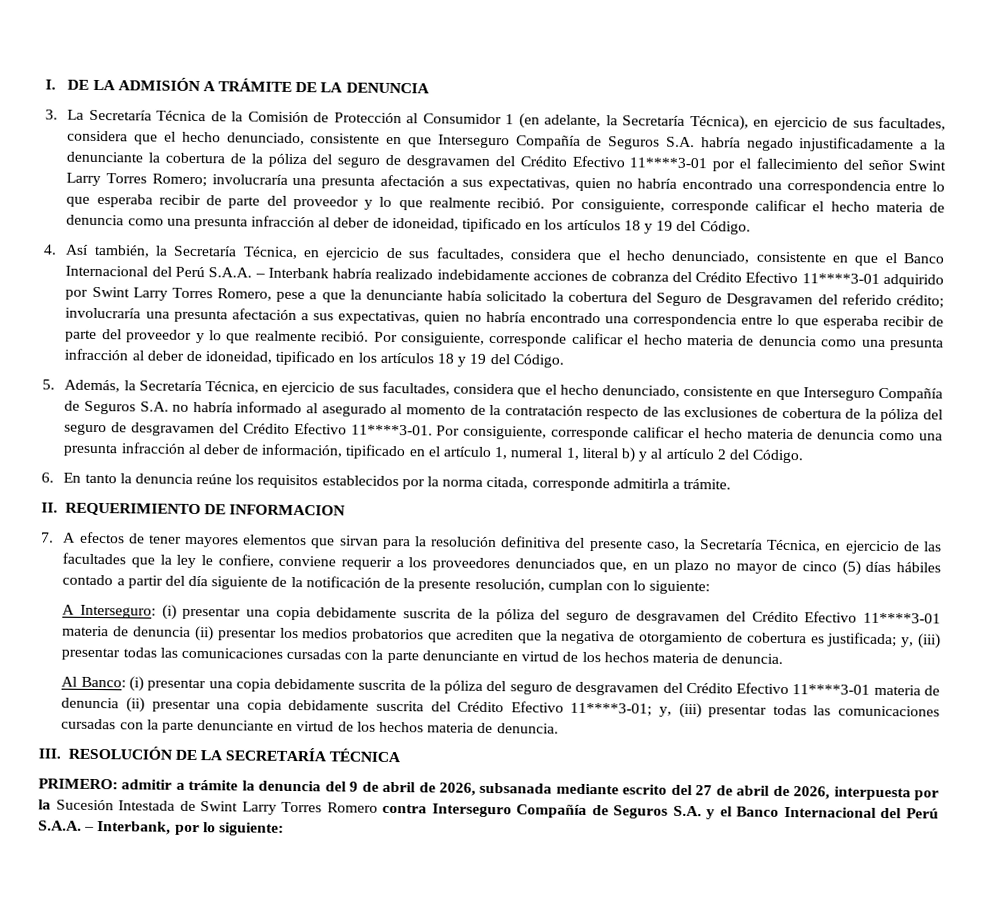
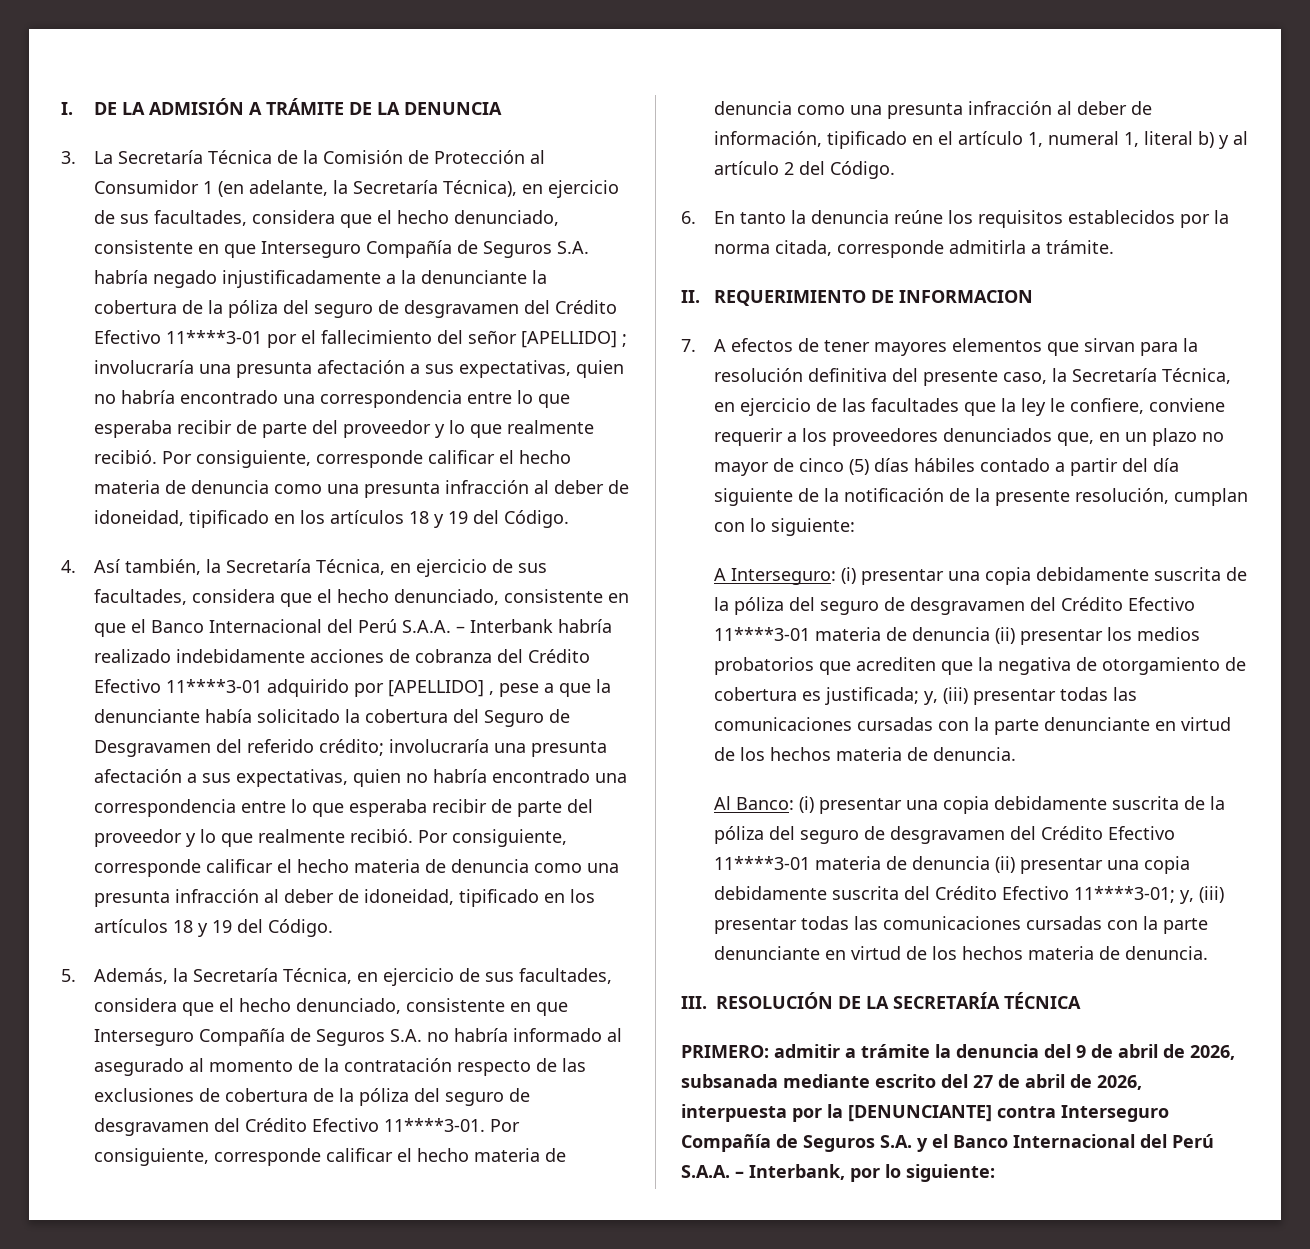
- 3. La Secretaría Técnica de la Comisión de Protección al Consumidor 1 (en adelante, la Secretaría Técnica), en ejercicio de sus facultades, considera que el hecho denunciado, consistente en que Interseguro Compañía de Seguros S.A. habría negado injustificadamente a la denunciante la cobertura de la póliza del seguro de desgravamen del Crédito Efectivo 11****3-01 por el fallecimiento del señor Swint Larry Torres Romero;
+ 3. La Secretaría Técnica de la Comisión de Protección al Consumidor 1 (en adelante, la Secretaría Técnica), en ejercicio de sus facultades, considera que el hecho denunciado, consistente en que Interseguro Compañía de Seguros S.A. habría negado injustificadamente a la denunciante la cobertura de la póliza del seguro de desgravamen del Crédito Efectivo 11****3-01 por el fallecimiento del señor [APELLIDO] ;
- 4. Así también, la Secretaría Técnica, en ejercicio de sus facultades, considera que el hecho denunciado, consistente en que el Banco Internacional del Perú S.A.A. – Interbank habría realizado indebidamente acciones de cobranza del Crédito Efectivo 11****3-01 adquirido por Swint Larry Torres Romero, pese a que la denunciante había solicitado la cobertura del Seguro de Desgravamen del referido crédito;
+ 4. Así también, la Secretaría Técnica, en ejercicio de sus facultades, considera que el hecho denunciado, consistente en que el Banco Internacional del Perú S.A.A. – Interbank habría realizado indebidamente acciones de cobranza del Crédito Efectivo 11****3-01 adquirido por [APELLIDO] , pese a que la denunciante había solicitado la cobertura del Seguro de Desgravamen del referido crédito;
- PRIMERO: admitir a trámite la denuncia del 9 de abril de 2026, subsanada mediante escrito del 27 de abril de 2026, interpuesta por la Sucesión Intestada de Swint Larry Torres Romero contra Interseguro Compañía de Seguros S.A. y el Banco Internacional del Perú S.A.A. – Interbank, por lo siguiente:
+ PRIMERO: admitir a trámite la denuncia del 9 de abril de 2026, subsanada mediante escrito del 27 de abril de 2026, interpuesta por la [DENUNCIANTE] contra Interseguro Compañía de Seguros S.A. y el Banco Internacional del Perú S.A.A. – Interbank, por lo siguiente:

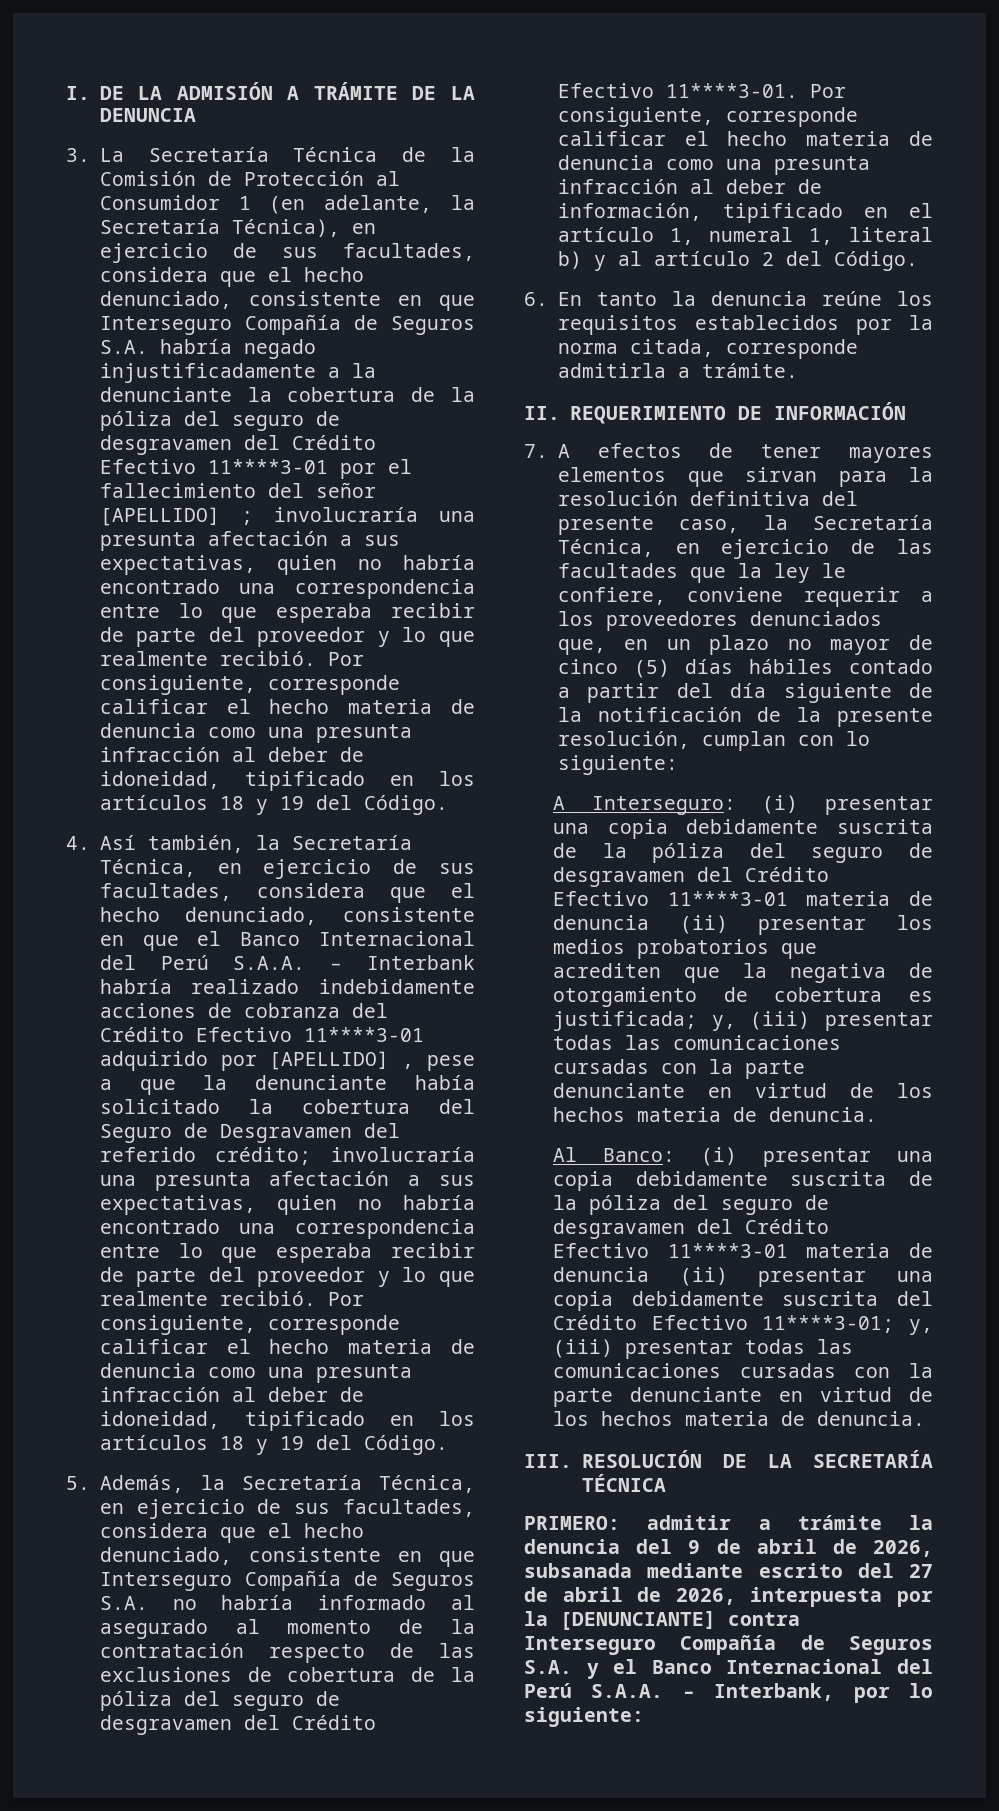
- II. REQUERIMIENTO DE INFORMACION
+ II. REQUERIMIENTO DE INFORMACIÓN

